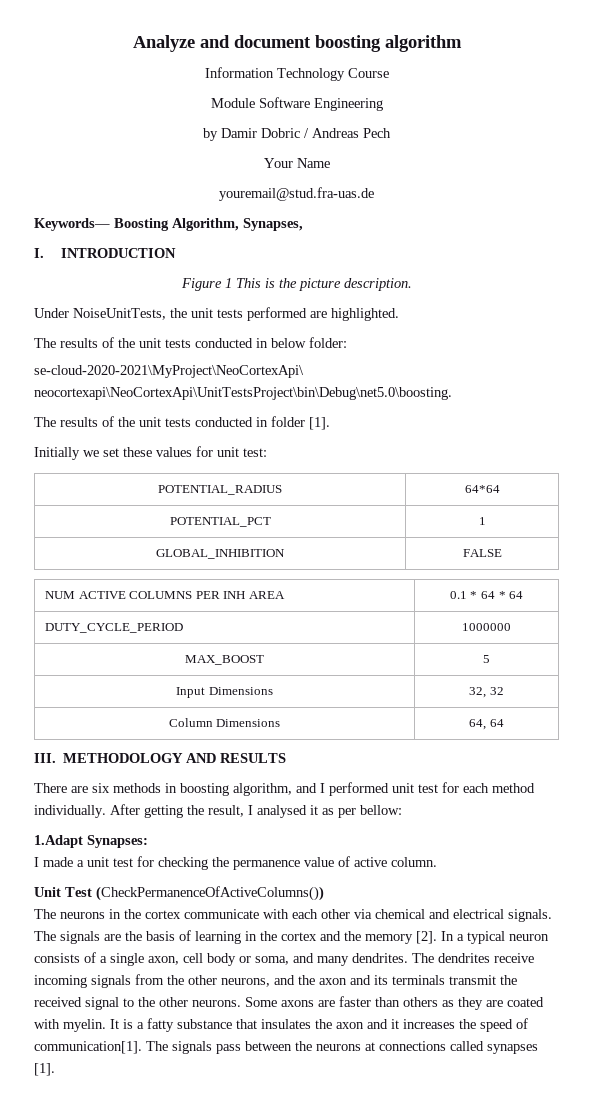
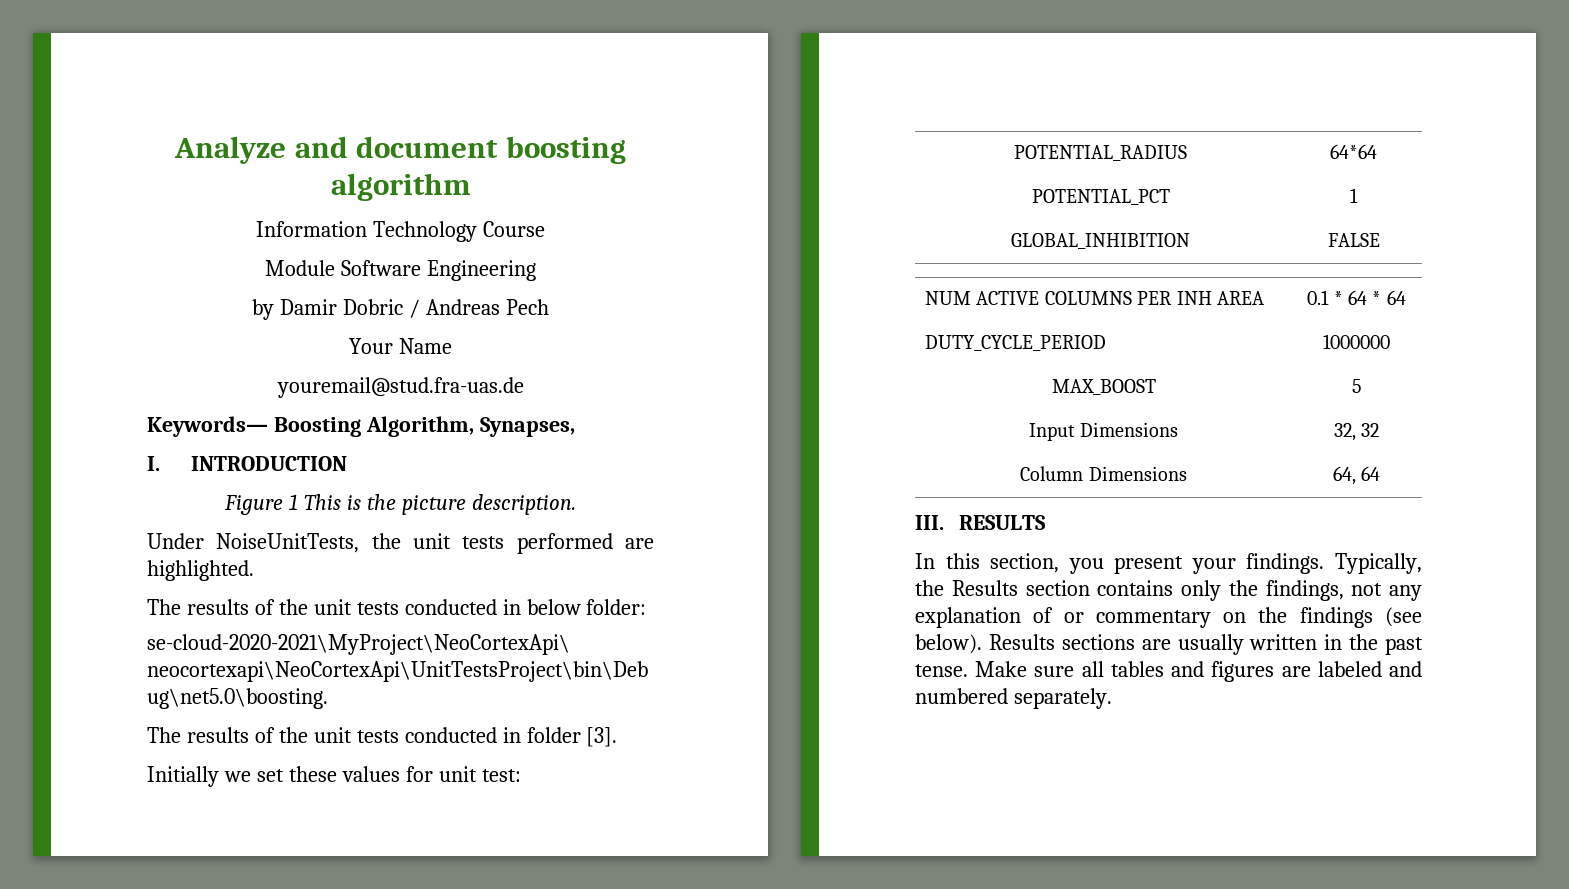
- The results of the unit tests conducted in folder [1].
+ The results of the unit tests conducted in folder [3].
- III. METHODOLOGY AND RESULTS
+ III. RESULTS
- There are six methods in boosting algorithm, and I performed unit test for each method individually. After getting the result, I analysed it as per bellow:
- 1.Adapt Synapses:
- I made a unit test for checking the permanence value of active column.
- Unit Test (CheckPermanenceOfActiveColumns())
- The neurons in the cortex communicate with each other via chemical and electrical signals. The signals are the basis of learning in the cortex and the memory [2]. In a typical neuron consists of a single axon, cell body or soma, and many dendrites. The dendrites receive incoming signals from the other neurons, and the axon and its terminals transmit the received signal to the other neurons. Some axons are faster than others as they are coated with myelin. It is a fatty substance that insulates the axon and it increases the speed of communication[1]. The signals pass between the neurons at connections called synapses [1].
+ In this section, you present your findings. Typically, the Results section contains only the findings, not any explanation of or commentary on the findings (see below). Results sections are usually written in the past tense. Make sure all tables and figures are labeled and numbered separately.

